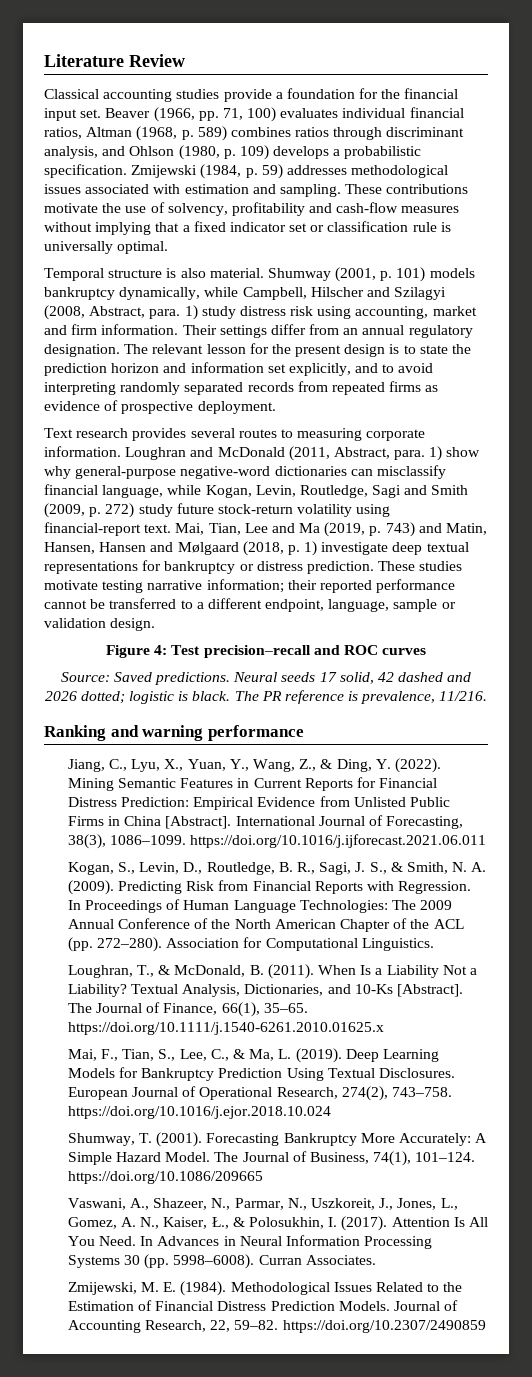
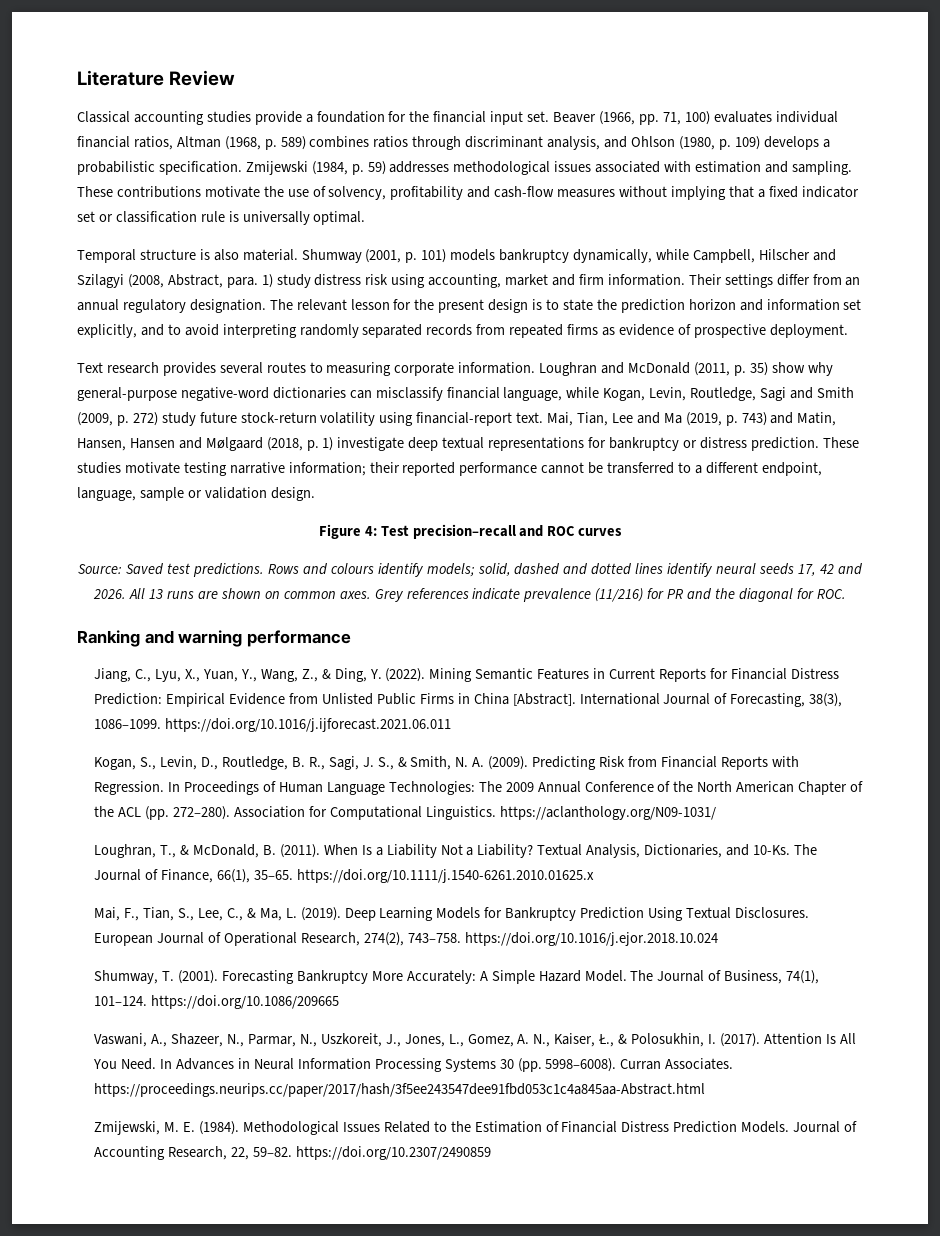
- Loughran and McDonald (2011, Abstract, para. 1) show why general-purpose negative-word dictionaries can misclassify financial language, while Kogan, Levin, Routledge, Sagi and Smith (2009, p. 272) study future stock-return volatility using financial-report text.
+ Loughran and McDonald (2011, p. 35) show why general-purpose negative-word dictionaries can misclassify financial language, while Kogan, Levin, Routledge, Sagi and Smith (2009, p. 272) study future stock-return volatility using financial-report text.
- Source: Saved predictions. Neural seeds 17 solid, 42 dashed and 2026 dotted; logistic is black. The PR reference is prevalence, 11/216.
+ Source: Saved test predictions. Rows and colours identify models; solid, dashed and dotted lines identify neural seeds 17, 42 and 2026. All 13 runs are shown on common axes. Grey references indicate prevalence (11/216) for PR and the diagonal for ROC.
- Association for Computational Linguistics.
+ Association for Computational Linguistics. https://aclanthology.org/N09-1031/
- Textual Analysis, Dictionaries, and 10-Ks [Abstract].
+ Textual Analysis, Dictionaries, and 10-Ks.
- Curran Associates.
+ Curran Associates. https://proceedings.neurips.cc/paper/2017/hash/3f5ee243547dee91fbd053c1c4a845aa-Abstract.html

